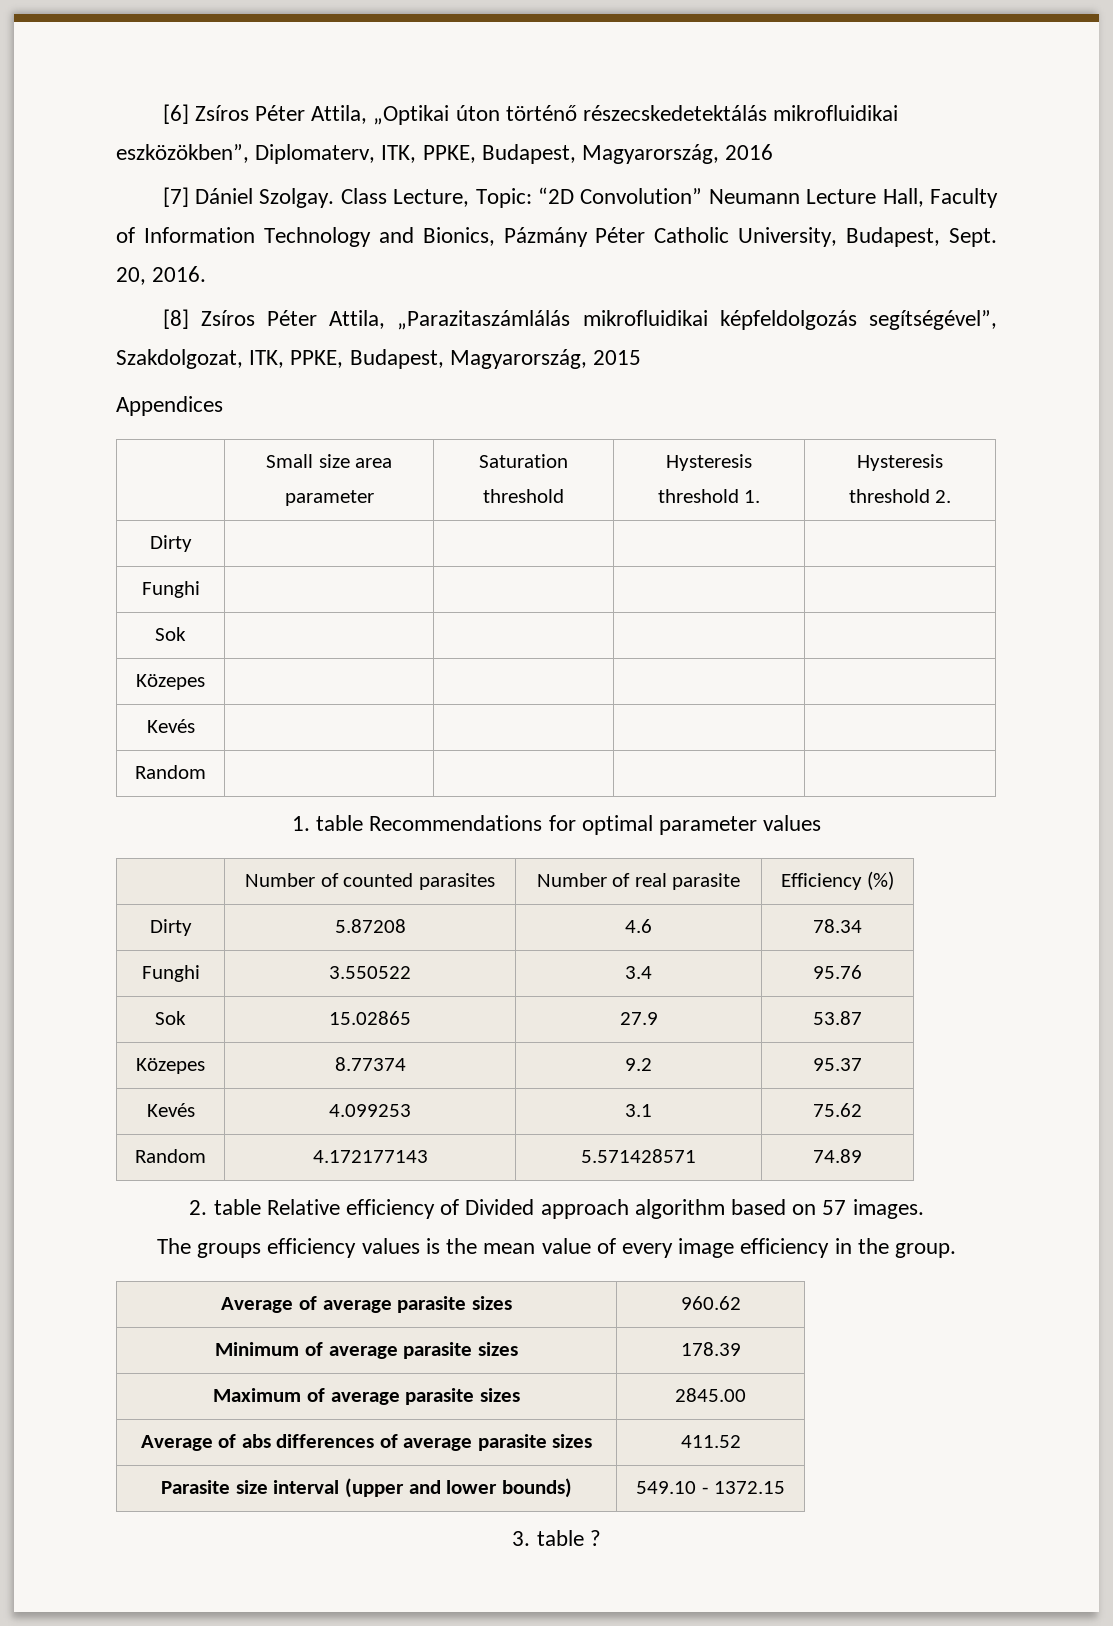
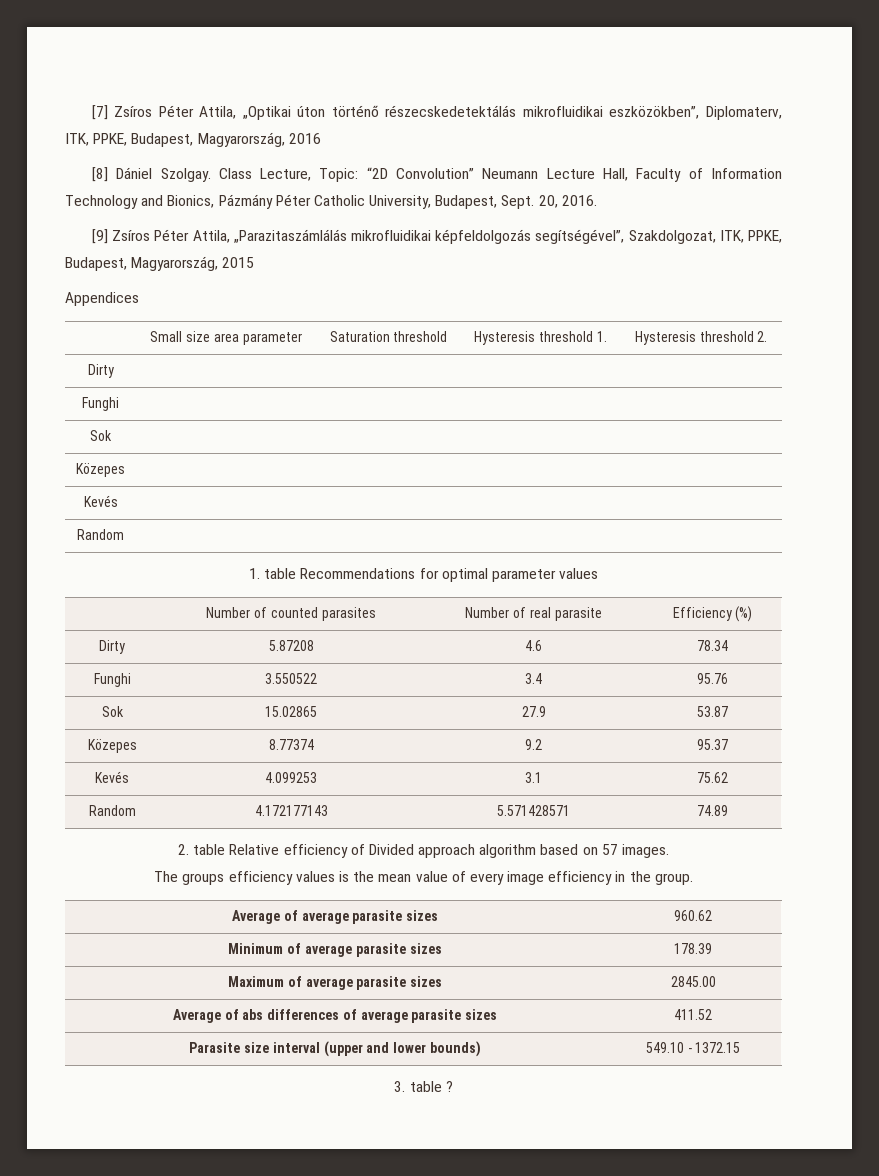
- [6] Zsíros Péter Attila, „Optikai úton történő részecskedetektálás mikrofluidikai eszközökben”, Diplomaterv, ITK, PPKE, Budapest, Magyarország, 2016
+ [7] Zsíros Péter Attila, „Optikai úton történő részecskedetektálás mikrofluidikai eszközökben”, Diplomaterv, ITK, PPKE, Budapest, Magyarország, 2016
- [7] Dániel Szolgay.
+ [8] Dániel Szolgay.
- [8] Zsíros Péter Attila, „Parazitaszámlálás mikrofluidikai képfeldolgozás segítségével”, Szakdolgozat, ITK, PPKE, Budapest, Magyarország, 2015
+ [9] Zsíros Péter Attila, „Parazitaszámlálás mikrofluidikai képfeldolgozás segítségével”, Szakdolgozat, ITK, PPKE, Budapest, Magyarország, 2015

